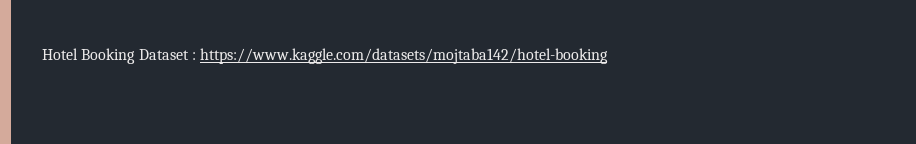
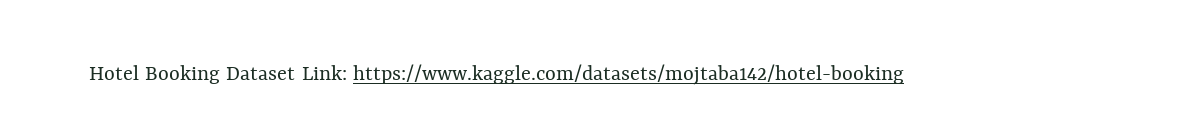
- Hotel Booking Dataset : https://www.kaggle.com/datasets/mojtaba142/hotel-booking
+ Hotel Booking Dataset Link: https://www.kaggle.com/datasets/mojtaba142/hotel-booking

